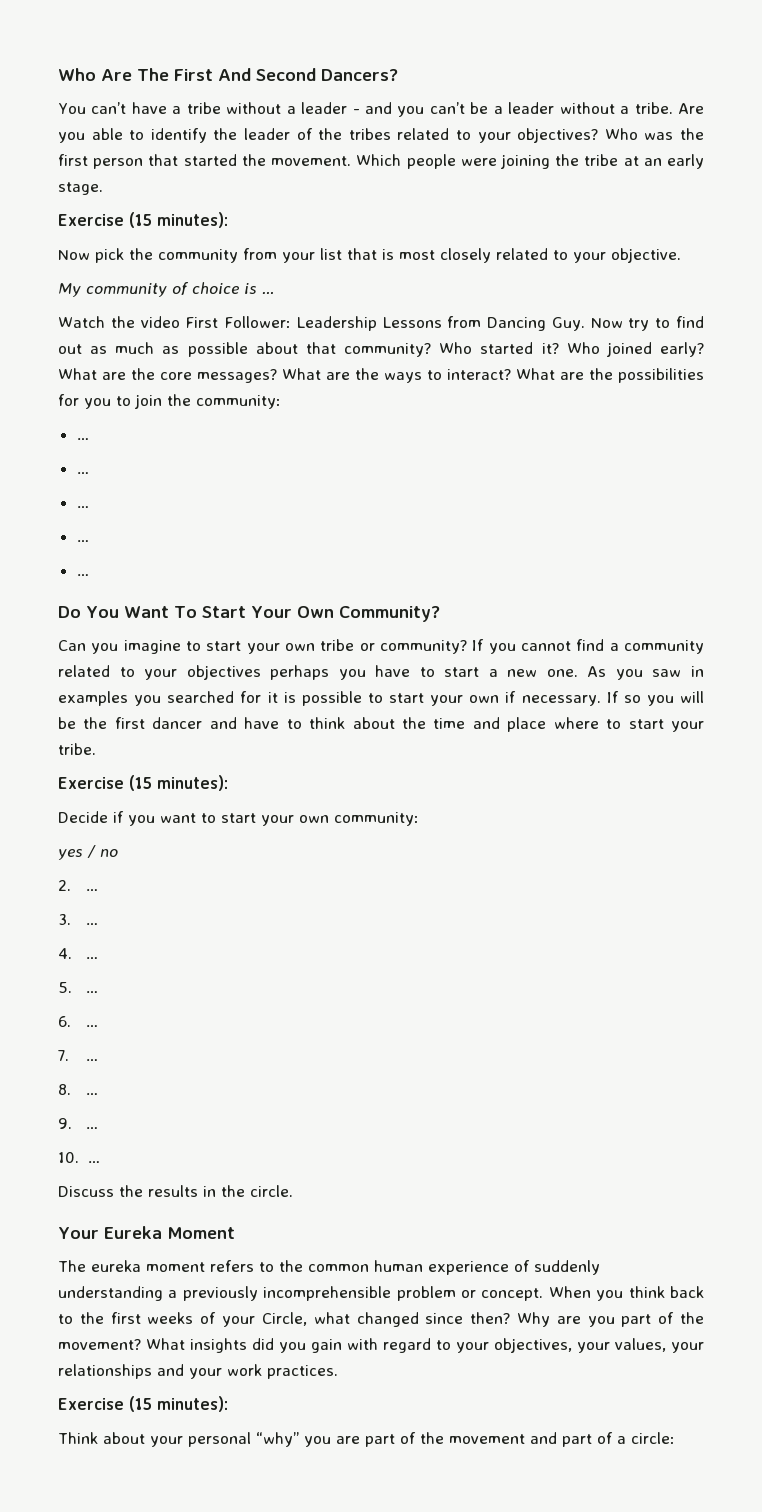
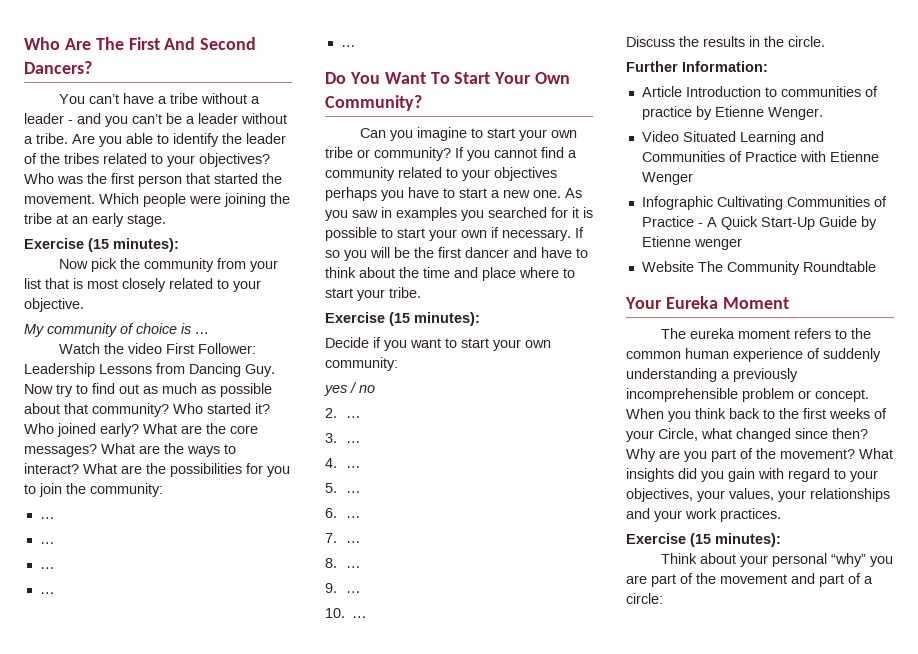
+ Further Information:
+ Article Introduction to communities of practice by Etienne Wenger.
+ Video Situated Learning and Communities of Practice with Etienne Wenger
+ Infographic Cultivating Communities of Practice - A Quick Start-Up Guide by Etienne wenger
+ Website The Community Roundtable

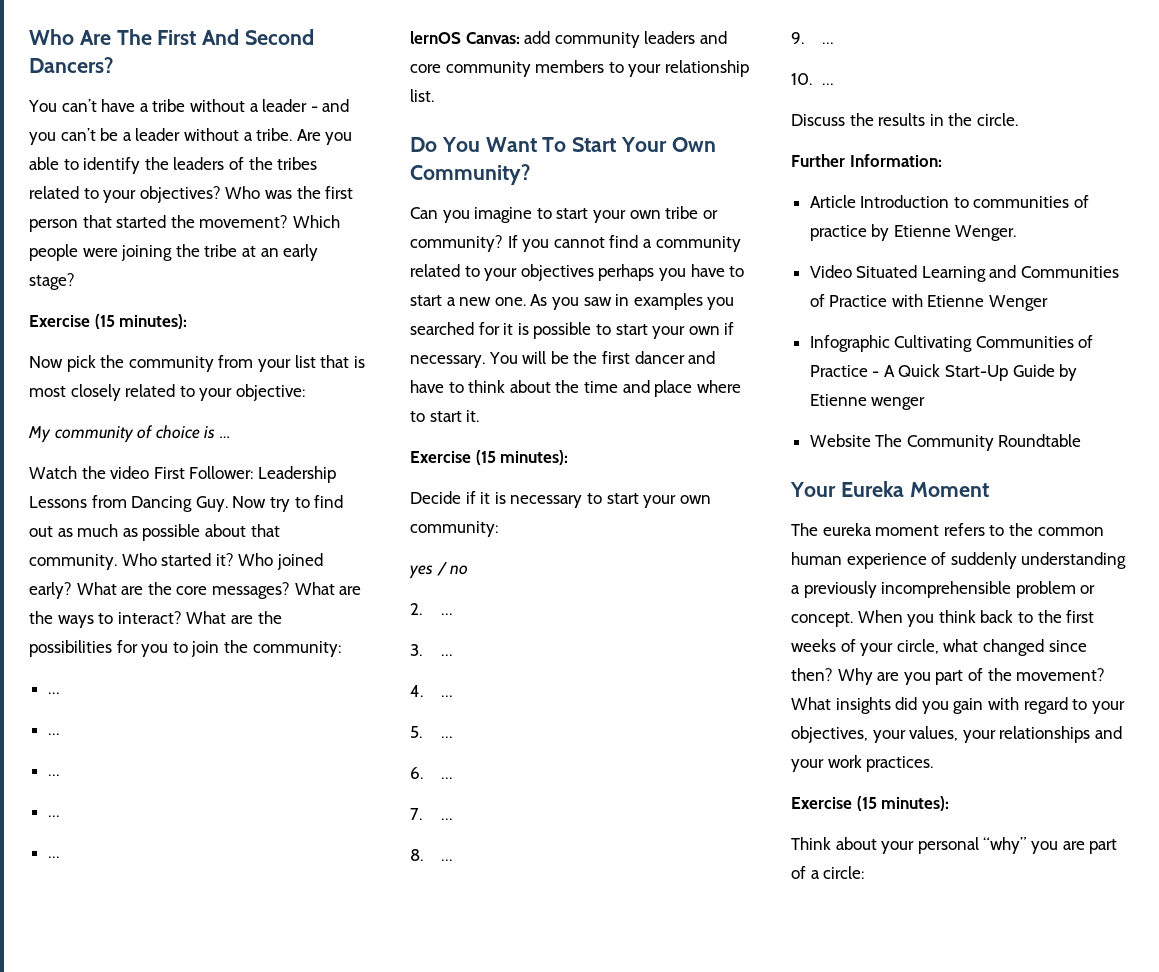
- Are you able to identify the leader of the tribes related to your objectives?
+ Are you able to identify the leaders of the tribes related to your objectives?
- Who was the first person that started the movement.
+ Who was the first person that started the movement?
- Which people were joining the tribe at an early stage.
+ Which people were joining the tribe at an early stage?
- Now pick the community from your list that is most closely related to your objective.
+ Now pick the community from your list that is most closely related to your objective:
- Watch the video First Follower: Leadership Lessons from Dancing Guy. Now try to find out as much as possible about that community?
+ Watch the video First Follower: Leadership Lessons from Dancing Guy. Now try to find out as much as possible about that community.
+ lernOS Canvas: add community leaders and core community members to your relationship list.
- If so you will be the first dancer and have to think about the time and place where to start your tribe.
+ You will be the first dancer and have to think about the time and place where to start it.
- Decide if you want to start your own community:
+ Decide if it is necessary to start your own community:
- When you think back to the first weeks of your Circle, what changed since then?
+ When you think back to the first weeks of your circle, what changed since then?
- Think about your personal “why” you are part of the movement and part of a circle:
+ Think about your personal “why” you are part of a circle:

